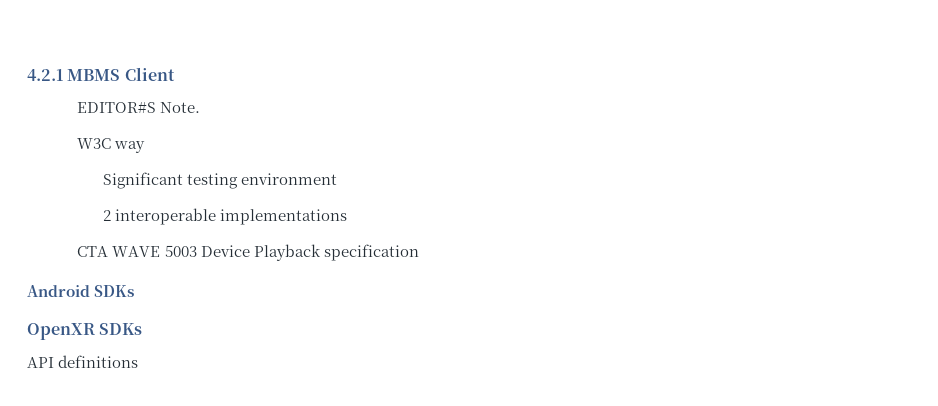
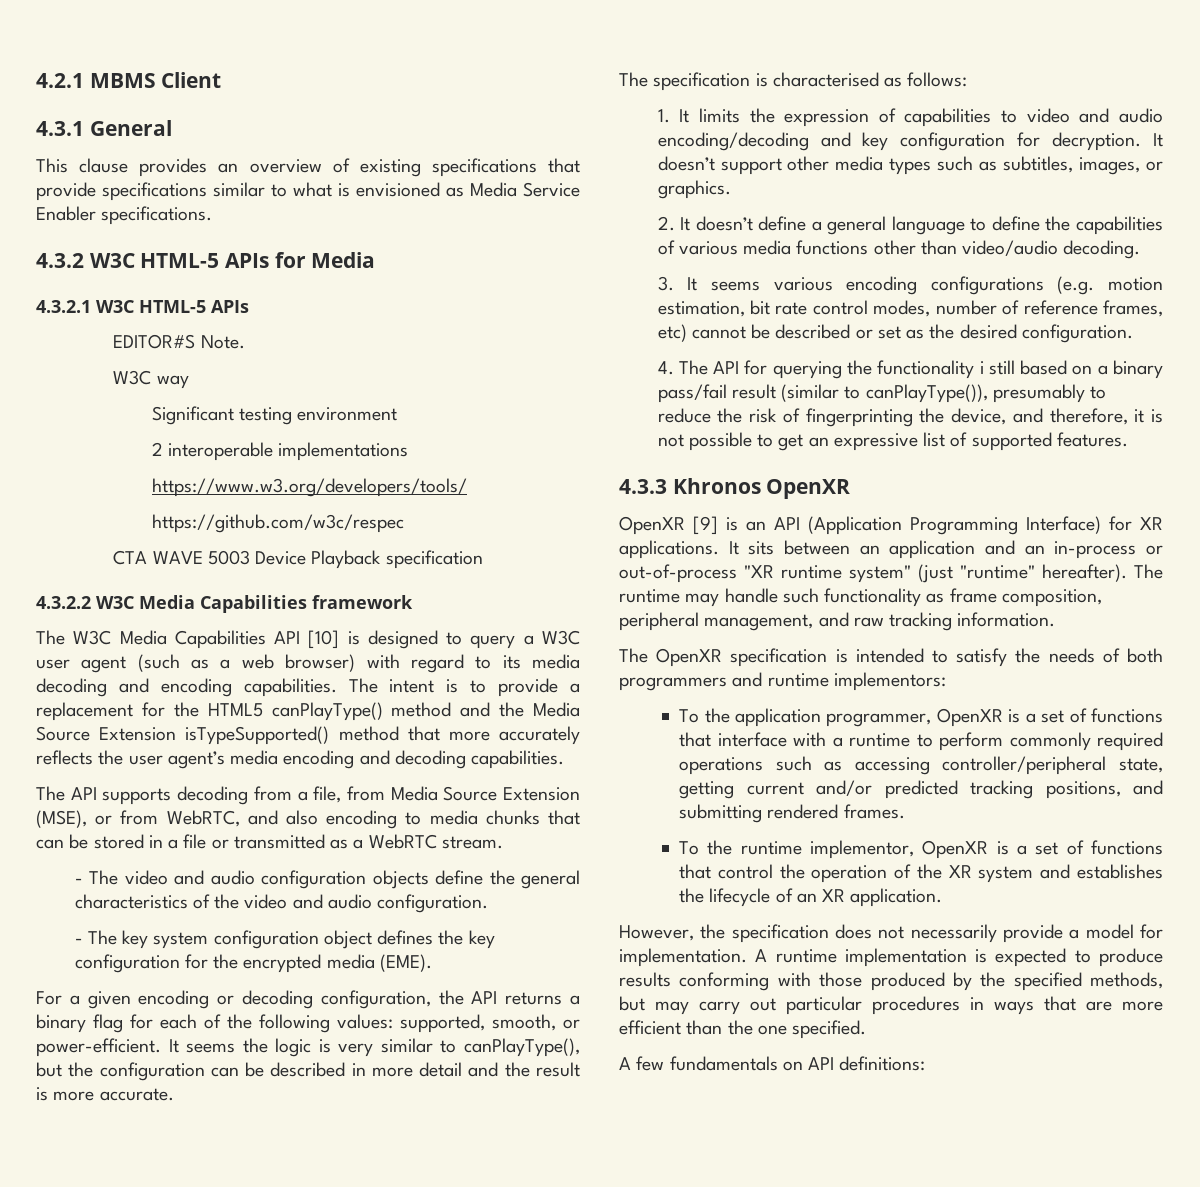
+ 4.3.1 General
+ This clause provides an overview of existing specifications that provide specifications similar to what is envisioned as Media Service Enabler specifications.
+ 4.3.2 W3C HTML-5 APIs for Media
+ 4.3.2.1 W3C HTML-5 APIs
+ https://www.w3.org/developers/tools/
+ https://github.com/w3c/respec
- Android SDKs
- OpenXR SDKs
- API definitions
+ 4.3.2.2 W3C Media Capabilities framework
+ The W3C Media Capabilities API [10] is designed to query a W3C user agent (such as a web browser) with regard to its media decoding and encoding capabilities. The intent is to provide a replacement for the HTML5 canPlayType() method and the Media Source Extension isTypeSupported() method that more accurately reflects the user agent’s media encoding and decoding capabilities.
+ The API supports decoding from a file, from Media Source Extension (MSE), or from WebRTC, and also encoding to media chunks that can be stored in a file or transmitted as a WebRTC stream.
+ - The video and audio configuration objects define the general characteristics of the video and audio configuration.
+ - The key system configuration object defines the key configuration for the encrypted media (EME).
+ For a given encoding or decoding configuration, the API returns a binary flag for each of the following values: supported, smooth, or power-efficient. It seems the logic is very similar to canPlayType(), but the configuration can be described in more detail and the result is more accurate.
+ The specification is characterised as follows:
+ 1. It limits the expression of capabilities to video and audio encoding/decoding and key configuration for decryption. It doesn’t support other media types such as subtitles, images, or graphics.
+ 2. It doesn’t define a general language to define the capabilities of various media functions other than video/audio decoding.
+ 3. It seems various encoding configurations (e.g. motion estimation, bit rate control modes, number of reference frames, etc) cannot be described or set as the desired configuration.
+ 4. The API for querying the functionality i still based on a binary pass/fail result (similar to canPlayType()), presumably to reduce the risk of fingerprinting the device, and therefore, it is not possible to get an expressive list of supported features.
+ 4.3.3 Khronos OpenXR
+ OpenXR [9] is an API (Application Programming Interface) for XR applications. It sits between an application and an in-process or out-of-process "XR runtime system" (just "runtime" hereafter). The runtime may handle such functionality as frame composition, peripheral management, and raw tracking information.
+ The OpenXR specification is intended to satisfy the needs of both programmers and runtime implementors:
+ To the application programmer, OpenXR is a set of functions that interface with a runtime to perform commonly required operations such as accessing controller/peripheral state, getting current and/or predicted tracking positions, and submitting rendered frames.
+ To the runtime implementor, OpenXR is a set of functions that control the operation of the XR system and establishes the lifecycle of an XR application.
+ However, the specification does not necessarily provide a model for implementation. A runtime implementation is expected to produce results conforming with those produced by the specified methods, but may carry out particular procedures in ways that are more efficient than the one specified.
+ A few fundamentals on API definitions:

